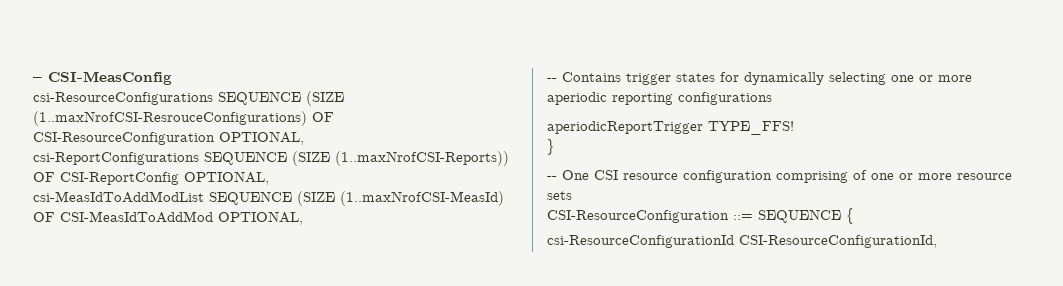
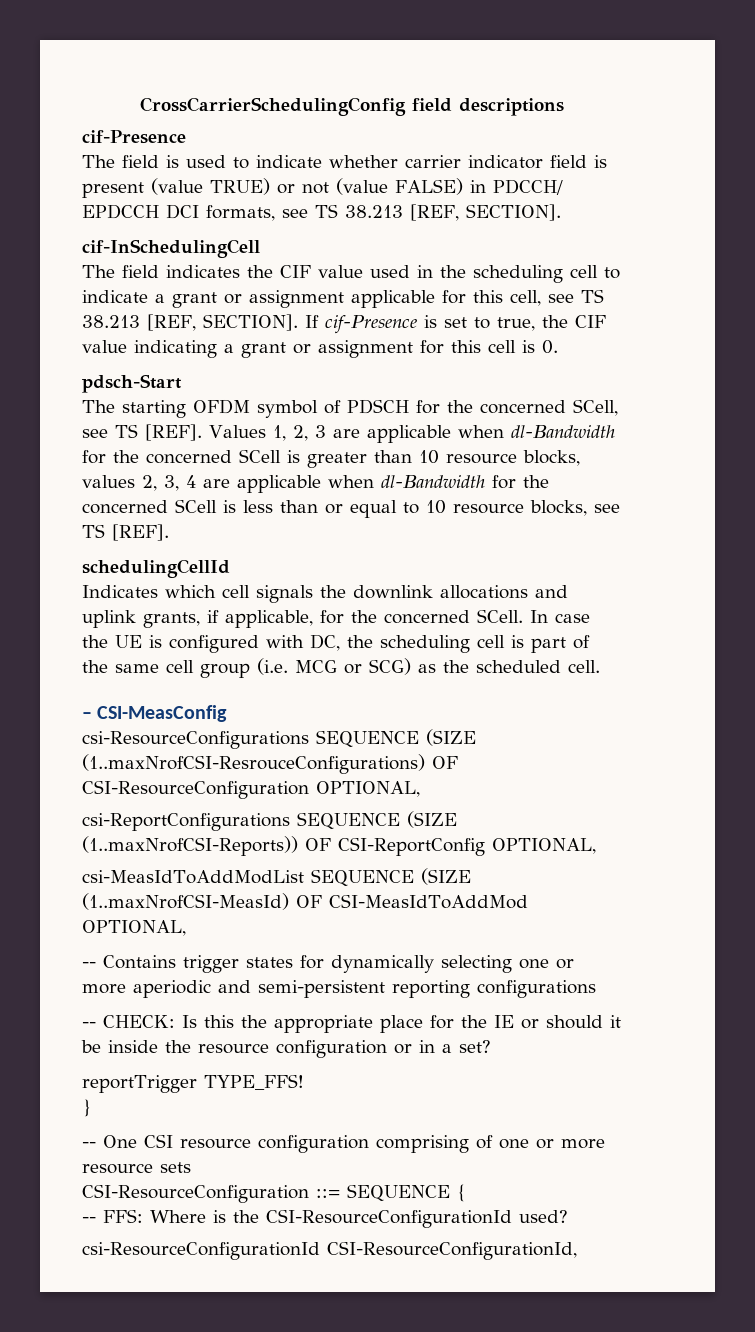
+ CrossCarrierSchedulingConfig field descriptions
+ cif-Presence
+ The field is used to indicate whether carrier indicator field is present (value TRUE) or not (value FALSE) in PDCCH/ EPDCCH DCI formats, see TS 38.213 [REF, SECTION].
+ cif-InSchedulingCell
+ The field indicates the CIF value used in the scheduling cell to indicate a grant or assignment applicable for this cell, see TS 38.213 [REF, SECTION]. If cif-Presence is set to true, the CIF value indicating a grant or assignment for this cell is 0.
+ pdsch-Start
+ The starting OFDM symbol of PDSCH for the concerned SCell, see TS [REF]. Values 1, 2, 3 are applicable when dl-Bandwidth for the concerned SCell is greater than 10 resource blocks, values 2, 3, 4 are applicable when dl-Bandwidth for the concerned SCell is less than or equal to 10 resource blocks, see TS [REF].
+ schedulingCellId
+ Indicates which cell signals the downlink allocations and uplink grants, if applicable, for the concerned SCell. In case the UE is configured with DC, the scheduling cell is part of the same cell group (i.e. MCG or SCG) as the scheduled cell.
- -- Contains trigger states for dynamically selecting one or more aperiodic reporting configurations
+ -- Contains trigger states for dynamically selecting one or more aperiodic and semi-persistent reporting configurations
- aperiodicReportTrigger TYPE_FFS!
+ -- CHECK: Is this the appropriate place for the IE or should it be inside the resource configuration or in a set?
+ reportTrigger TYPE_FFS!
+ -- FFS: Where is the CSI-ResourceConfigurationId used?

